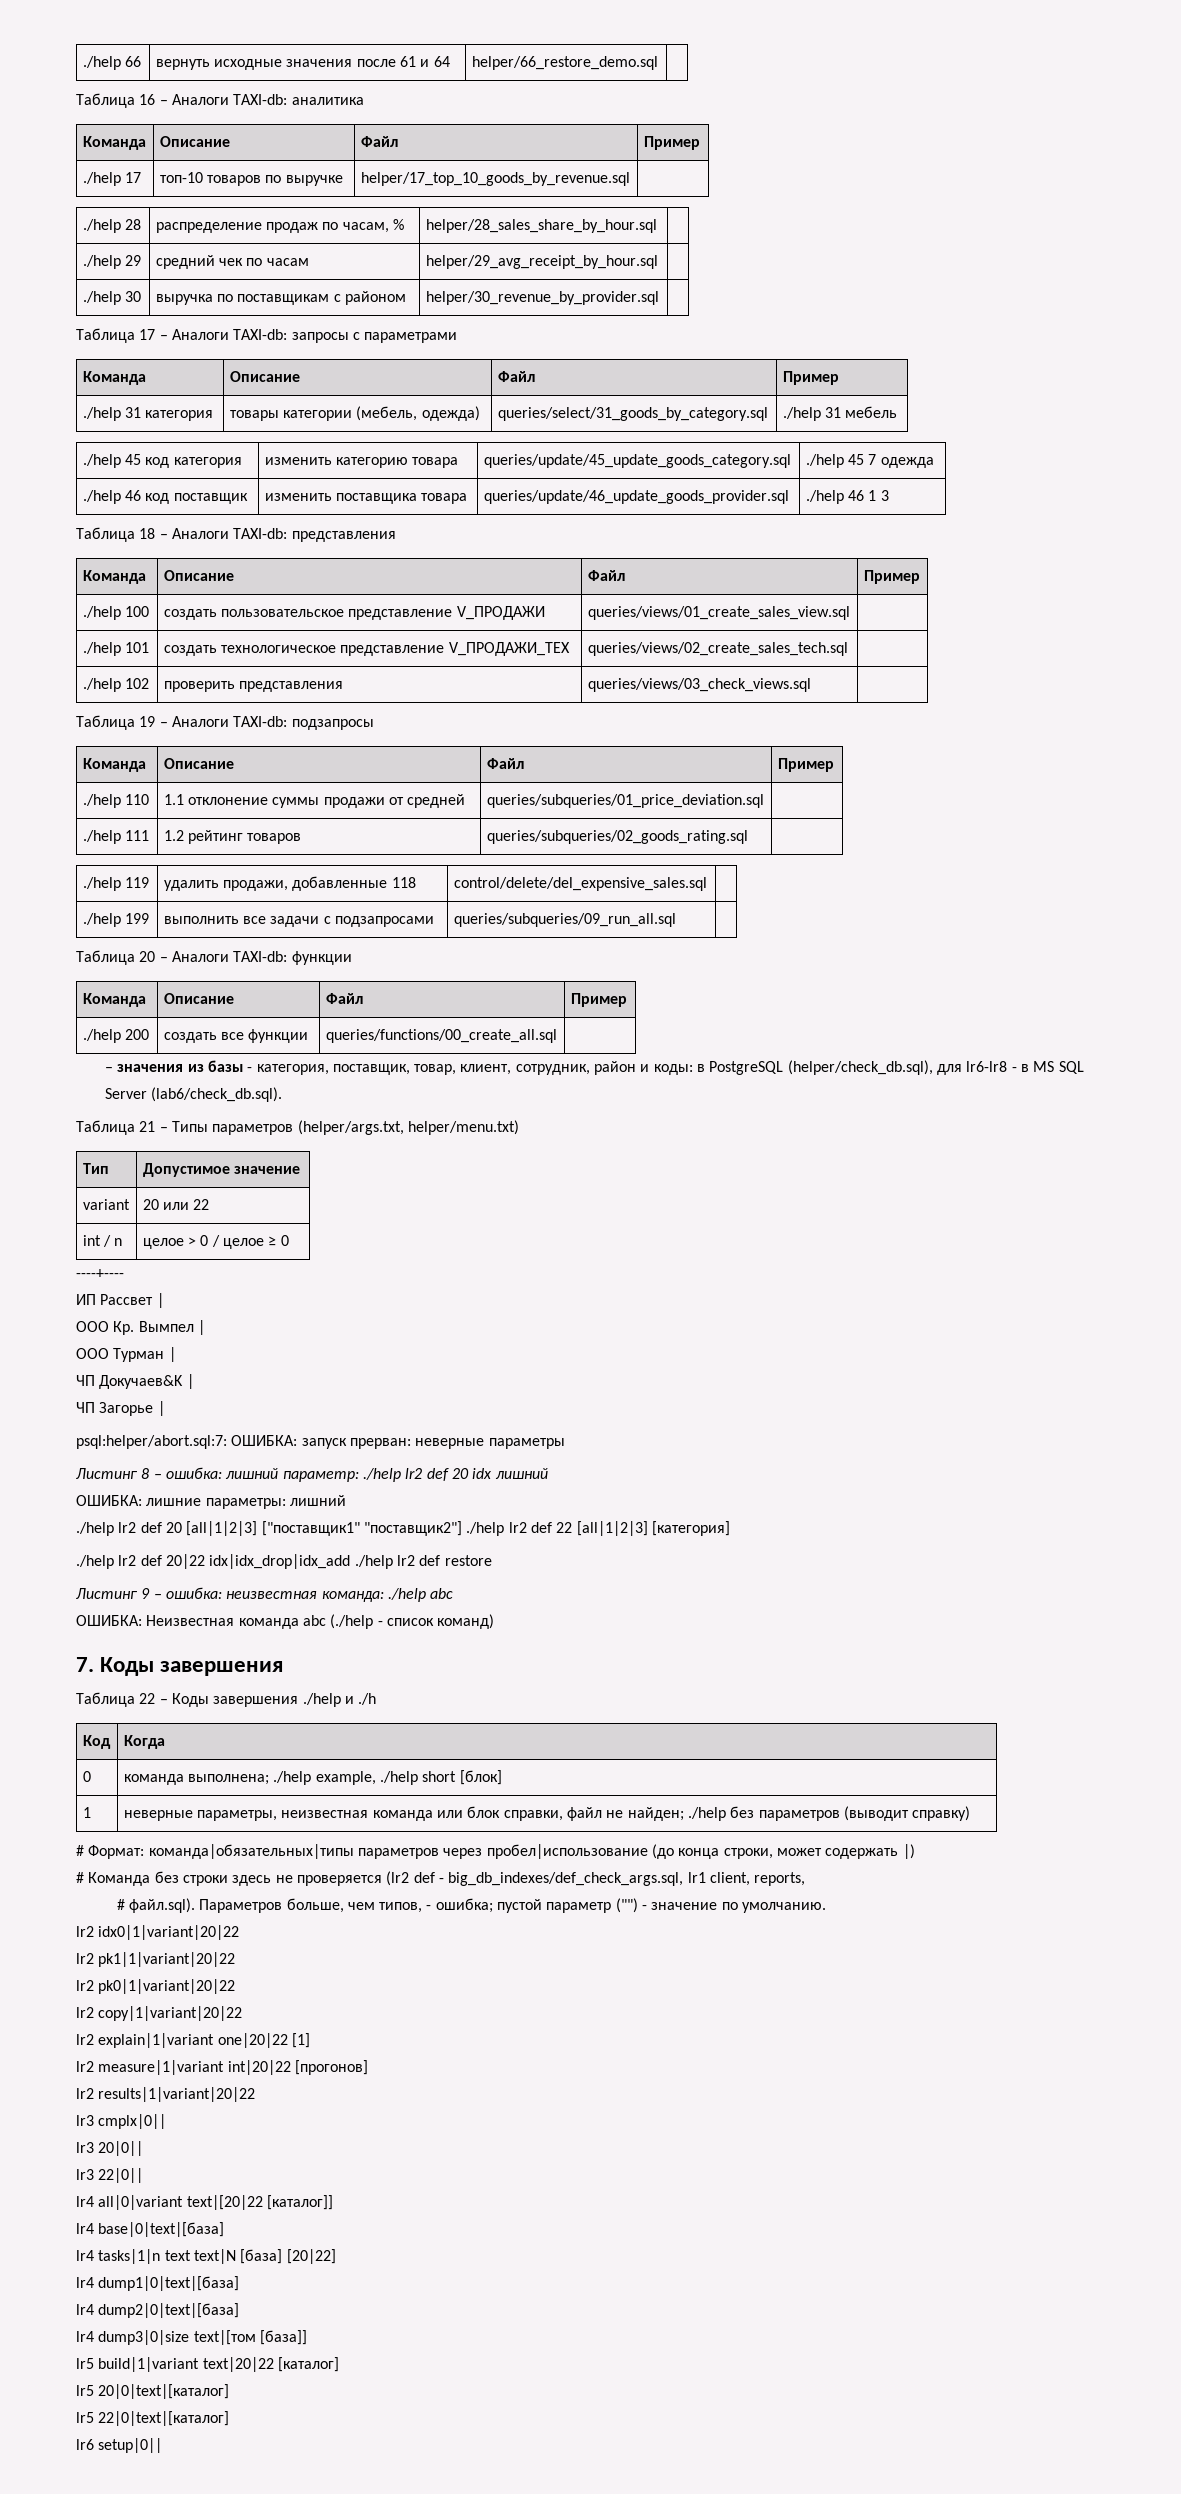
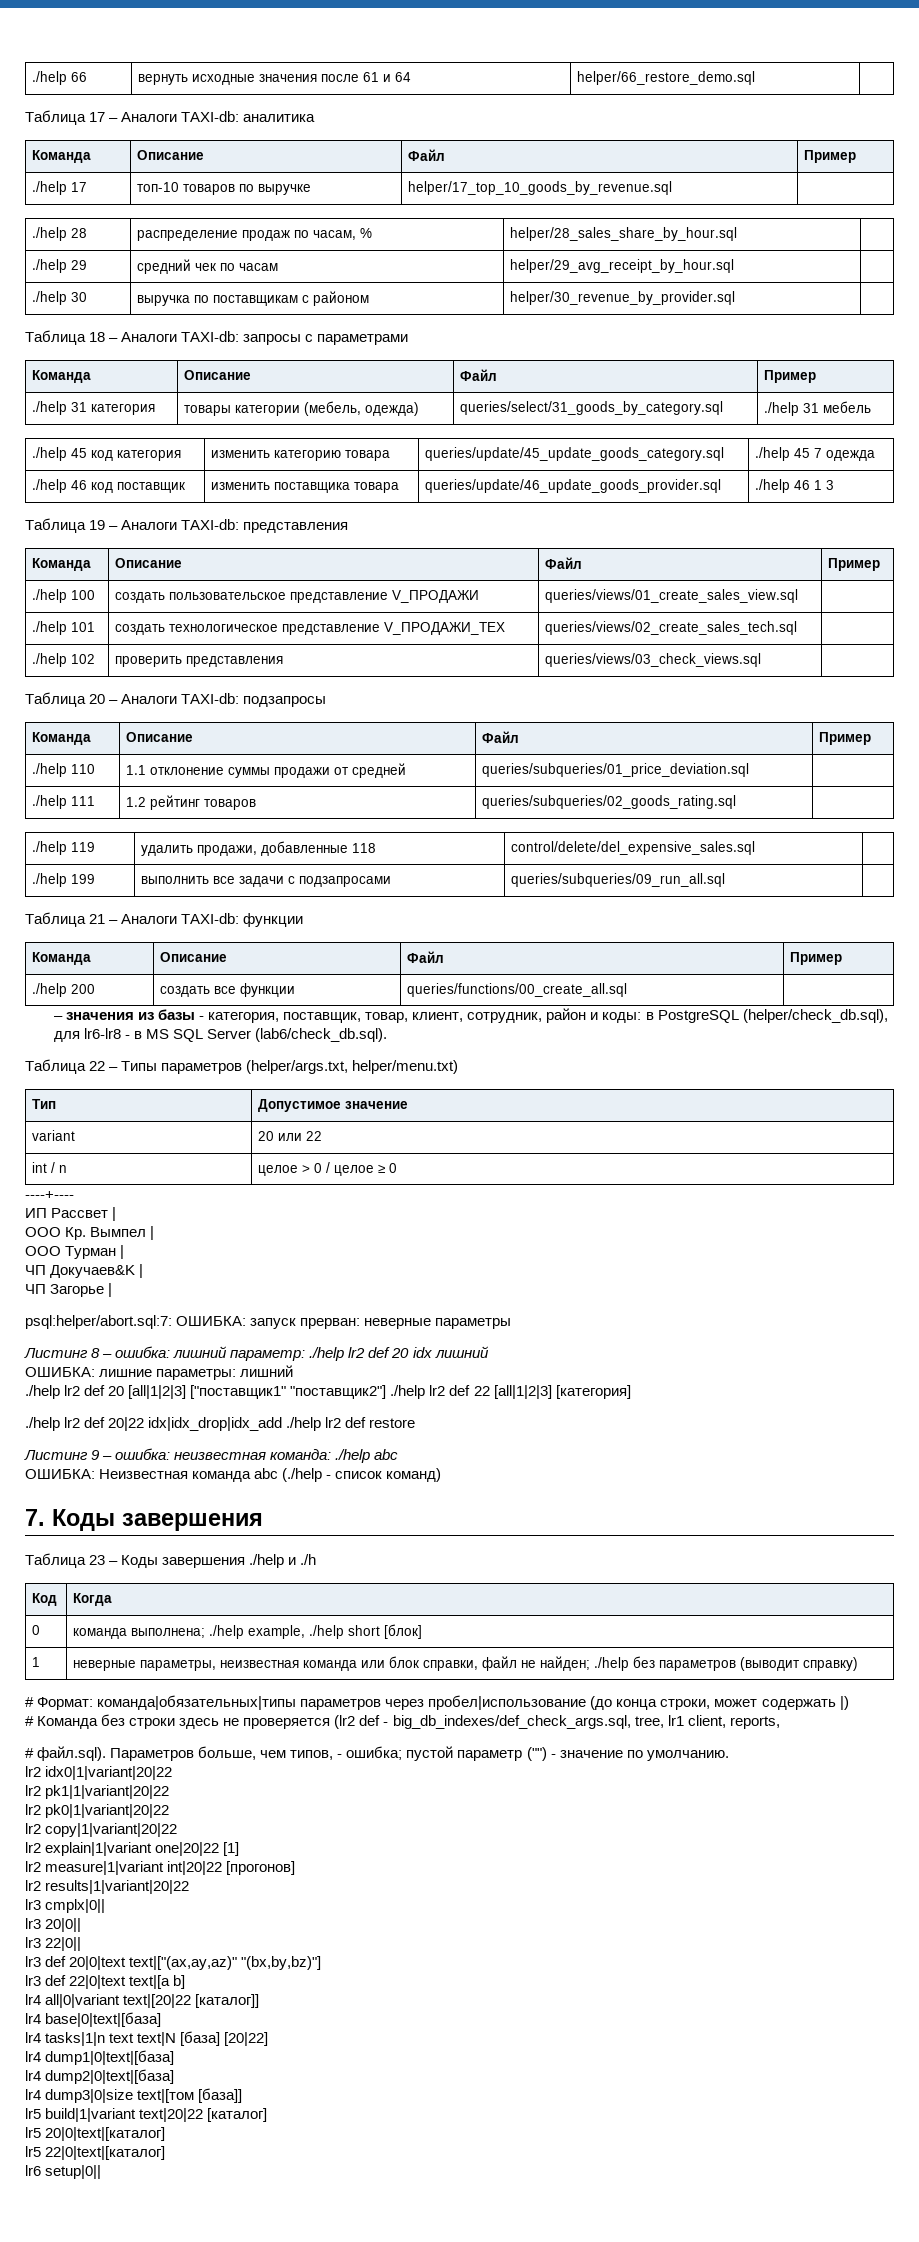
- Таблица 16 – Аналоги TAXI-db: аналитика
+ Таблица 17 – Аналоги TAXI-db: аналитика
- Таблица 17 – Аналоги TAXI-db: запросы с параметрами
+ Таблица 18 – Аналоги TAXI-db: запросы с параметрами
- Таблица 18 – Аналоги TAXI-db: представления
+ Таблица 19 – Аналоги TAXI-db: представления
- Таблица 19 – Аналоги TAXI-db: подзапросы
+ Таблица 20 – Аналоги TAXI-db: подзапросы
- Таблица 20 – Аналоги TAXI-db: функции
+ Таблица 21 – Аналоги TAXI-db: функции
- Таблица 21 – Типы параметров (helper/args.txt, helper/menu.txt)
+ Таблица 22 – Типы параметров (helper/args.txt, helper/menu.txt)
- Таблица 22 – Коды завершения ./help и ./h
+ Таблица 23 – Коды завершения ./help и ./h
- # Команда без строки здесь не проверяется (lr2 def - big_db_indexes/def_check_args.sql, lr1 client, reports,
+ # Команда без строки здесь не проверяется (lr2 def - big_db_indexes/def_check_args.sql, tree, lr1 client, reports,
+ lr3 def 20|0|text text|["(ax,ay,az)" "(bx,by,bz)"]
+ lr3 def 22|0|text text|[a b]

